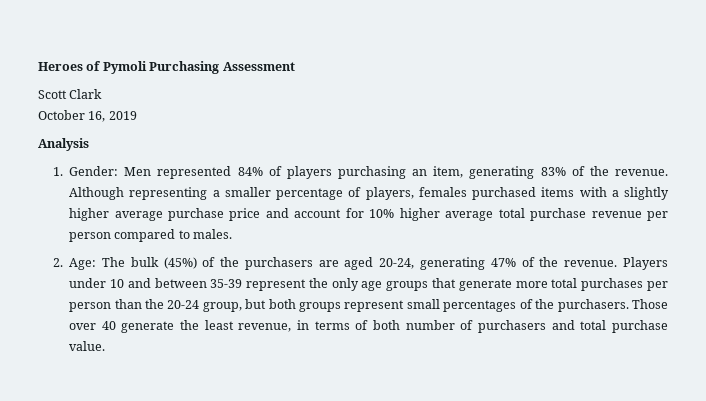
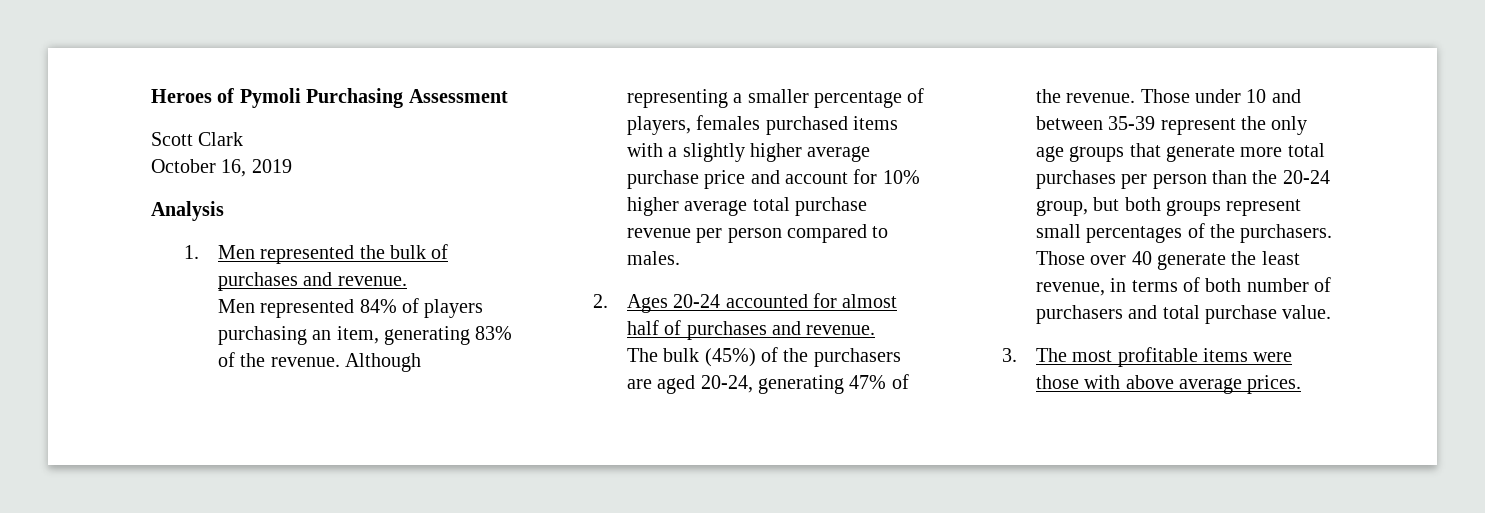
- 1. Gender: Men represented 84% of players purchasing an item, generating 83% of the revenue.
+ 1. Men represented the bulk of purchases and revenue.
+ Men represented 84% of players purchasing an item, generating 83% of the revenue.
- 2. Age: The bulk (45%) of the purchasers are aged 20-24, generating 47% of the revenue.
+ 2. Ages 20-24 accounted for almost half of purchases and revenue.
+ The bulk (45%) of the purchasers are aged 20-24, generating 47% of the revenue.
- Players under 10 and between 35-39 represent the only age groups that generate more total purchases per person than the 20-24 group, but both groups represent small percentages of the purchasers.
+ Those under 10 and between 35-39 represent the only age groups that generate more total purchases per person than the 20-24 group, but both groups represent small percentages of the purchasers.
+ 3. The most profitable items were those with above average prices.

